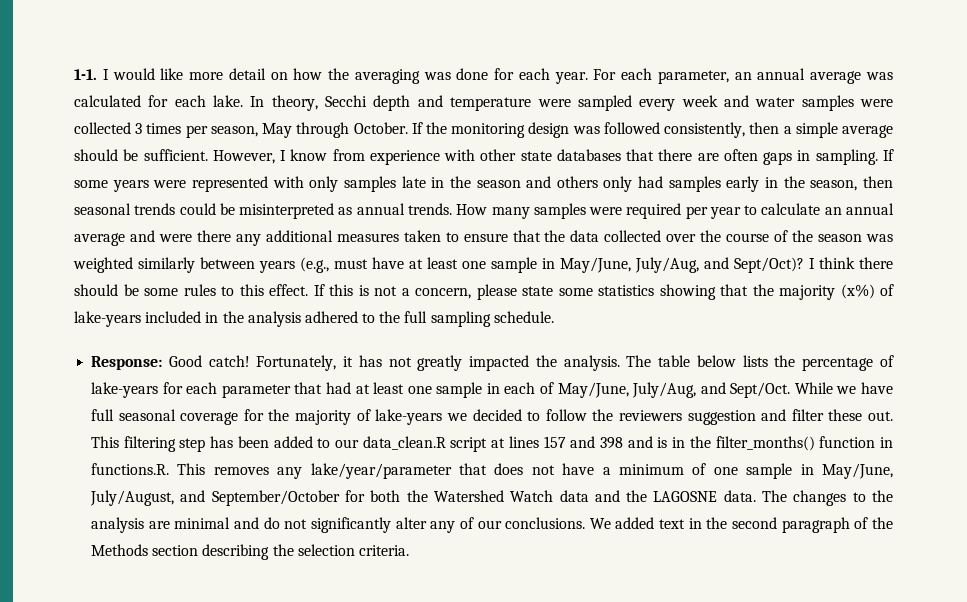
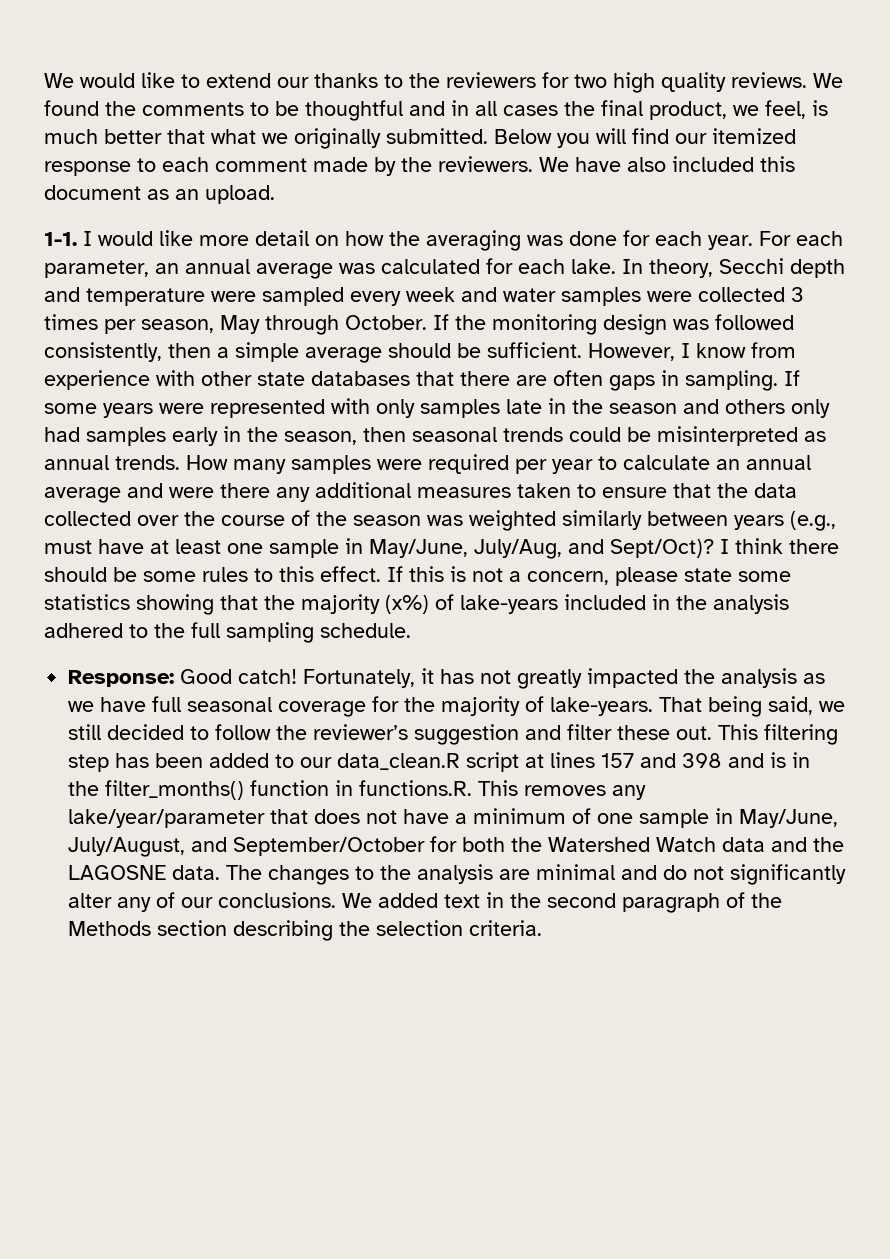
+ We would like to extend our thanks to the reviewers for two high quality reviews. We found the comments to be thoughtful and in all cases the final product, we feel, is much better that what we originally submitted. Below you will find our itemized response to each comment made by the reviewers. We have also included this document as an upload.
- Fortunately, it has not greatly impacted the analysis. The table below lists the percentage of lake-years for each parameter that had at least one sample in each of May/June, July/Aug, and Sept/Oct. While we have full seasonal coverage for the majority of lake-years we decided to follow the reviewers suggestion and filter these out.
+ Fortunately, it has not greatly impacted the analysis as we have full seasonal coverage for the majority of lake-years. That being said, we still decided to follow the reviewer’s suggestion and filter these out.

